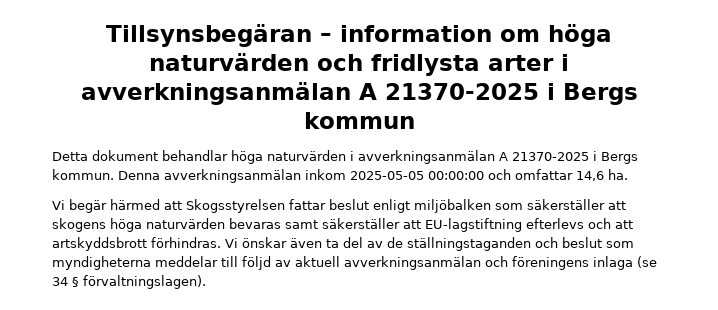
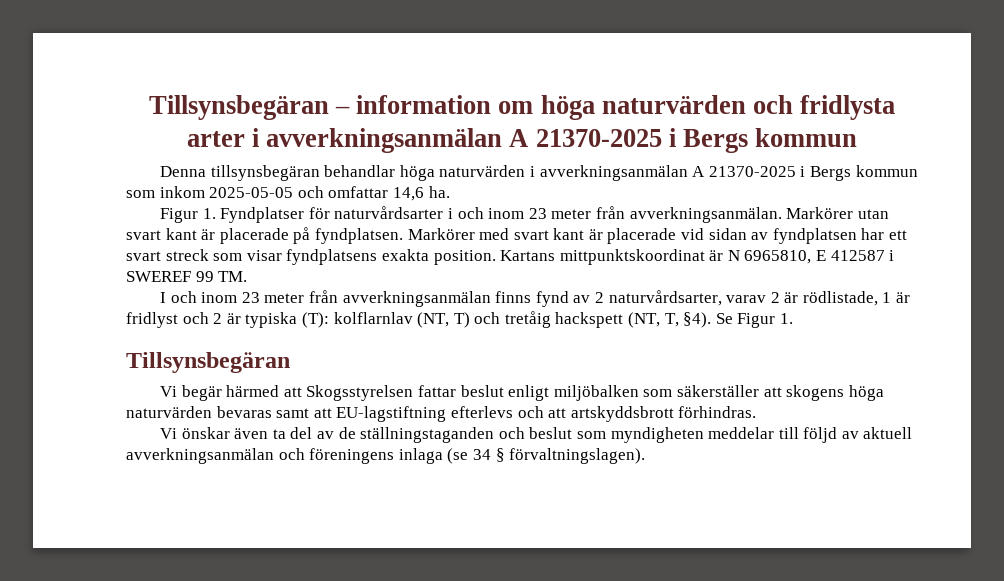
- Detta dokument behandlar höga naturvärden i avverkningsanmälan A 21370-2025 i Bergs kommun. Denna avverkningsanmälan inkom 2025-05-05 00:00:00 och omfattar 14,6 ha.
+ Denna tillsynsbegäran behandlar höga naturvärden i avverkningsanmälan A 21370-2025 i Bergs kommun som inkom 2025-05-05 och omfattar 14,6 ha.
+ Figur 1. Fyndplatser för naturvårdsarter i och inom 23 meter från avverkningsanmälan. Markörer utan svart kant är placerade på fyndplatsen. Markörer med svart kant är placerade vid sidan av fyndplatsen har ett svart streck som visar fyndplatsens exakta position. Kartans mittpunktskoordinat är N 6965810, E 412587 i SWEREF 99 TM.
+ I och inom 23 meter från avverkningsanmälan finns fynd av 2 naturvårdsarter, varav 2 är rödlistade, 1 är fridlyst och 2 är typiska (T): kolflarnlav (NT, T) och tretåig hackspett (NT, T, §4). Se Figur 1.
+ Tillsynsbegäran
- Vi begär härmed att Skogsstyrelsen fattar beslut enligt miljöbalken som säkerställer att skogens höga naturvärden bevaras samt säkerställer att EU-lagstiftning efterlevs och att artskyddsbrott förhindras. Vi önskar även ta del av de ställningstaganden och beslut som myndigheterna meddelar till följd av aktuell avverkningsanmälan och föreningens inlaga (se 34 § förvaltningslagen).
+ Vi begär härmed att Skogsstyrelsen fattar beslut enligt miljöbalken som säkerställer att skogens höga naturvärden bevaras samt att EU-lagstiftning efterlevs och att artskyddsbrott förhindras.
+ Vi önskar även ta del av de ställningstaganden och beslut som myndigheten meddelar till följd av aktuell avverkningsanmälan och föreningens inlaga (se 34 § förvaltningslagen).

